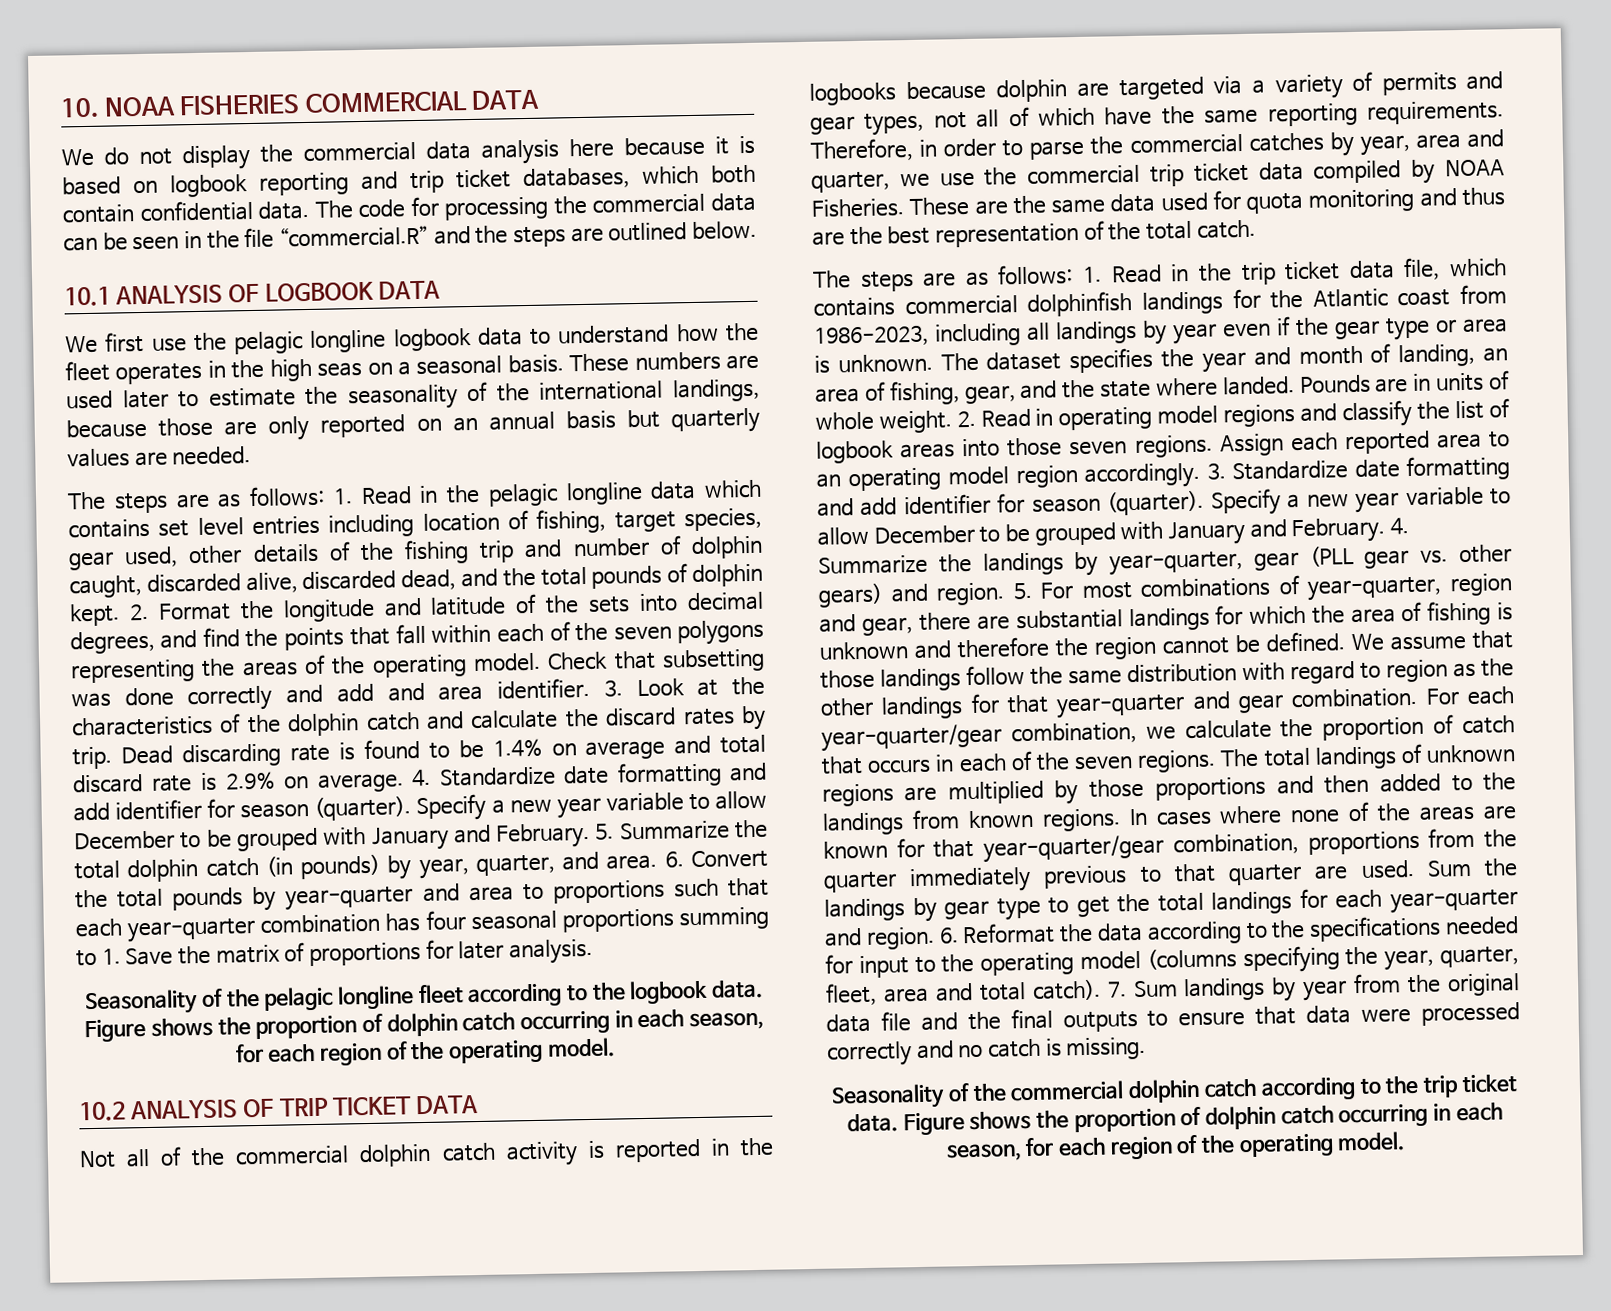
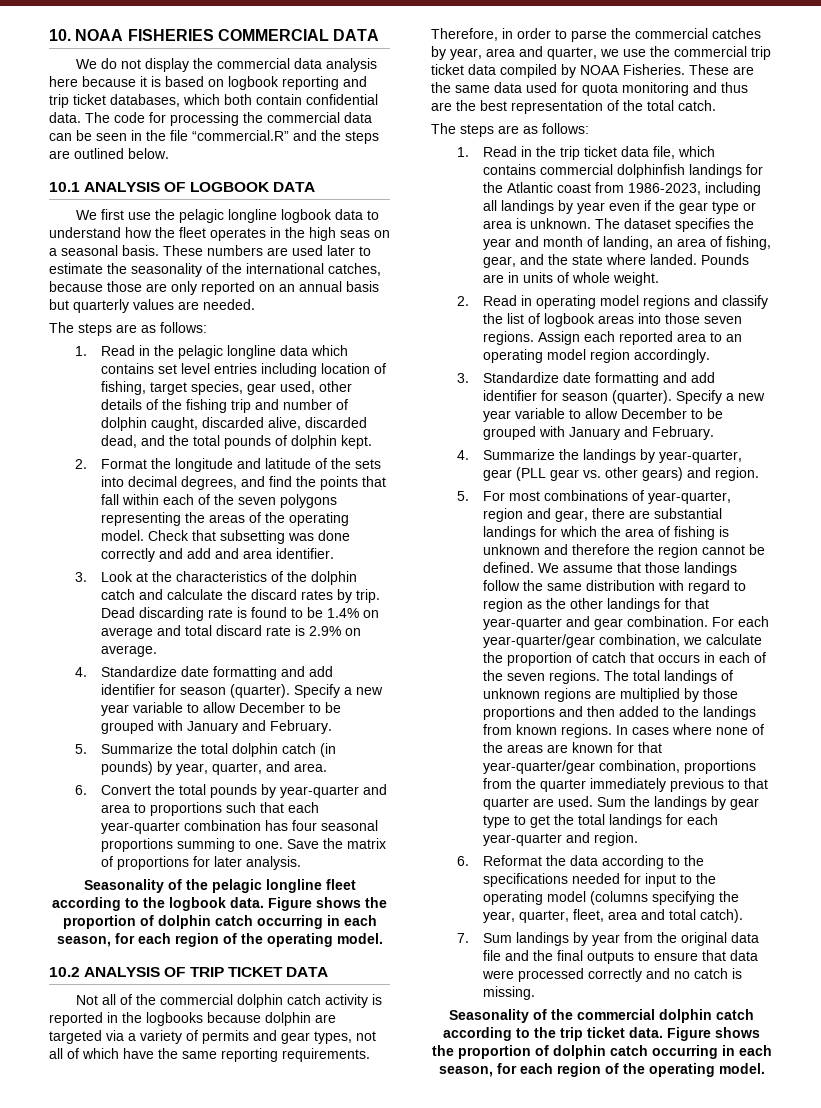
- These numbers are used later to estimate the seasonality of the international landings, because those are only reported on an annual basis but quarterly values are needed.
- The steps are as follows: 1. Read in the pelagic longline data which contains set level entries including location of fishing, target species, gear used, other details of the fishing trip and number of dolphin caught, discarded alive, discarded dead, and the total pounds of dolphin kept. 2. Format the longitude and latitude of the sets into decimal degrees, and find the points that fall within each of the seven polygons representing the areas of the operating model.
+ These numbers are used later to estimate the seasonality of the international catches, because those are only reported on an annual basis but quarterly values are needed.
+ The steps are as follows:
+ 1. Read in the pelagic longline data which contains set level entries including location of fishing, target species, gear used, other details of the fishing trip and number of dolphin caught, discarded alive, discarded dead, and the total pounds of dolphin kept.
+ 2. Format the longitude and latitude of the sets into decimal degrees, and find the points that fall within each of the seven polygons representing the areas of the operating model.
- Check that subsetting was done correctly and add and area identifier. 3. Look at the characteristics of the dolphin catch and calculate the discard rates by trip.
+ Check that subsetting was done correctly and add and area identifier.
+ 3. Look at the characteristics of the dolphin catch and calculate the discard rates by trip.
- Dead discarding rate is found to be 1.4% on average and total discard rate is 2.9% on average. 4. Standardize date formatting and add identifier for season (quarter). Specify a new year variable to allow December to be grouped with January and February. 5. Summarize the total dolphin catch (in pounds) by year, quarter, and area. 6. Convert the total pounds by year-quarter and area to proportions such that each year-quarter combination has four seasonal proportions summing to 1. Save the matrix of proportions for later analysis.
+ Dead discarding rate is found to be 1.4% on average and total discard rate is 2.9% on average.
+ 4. Standardize date formatting and add identifier for season (quarter). Specify a new year variable to allow December to be grouped with January and February.
+ 5. Summarize the total dolphin catch (in pounds) by year, quarter, and area.
+ 6. Convert the total pounds by year-quarter and area to proportions such that each year-quarter combination has four seasonal proportions summing to one. Save the matrix of proportions for later analysis.
  These are the same data used for quota monitoring and thus are the best representation of the total catch.
- The steps are as follows: 1. Read in the trip ticket data file, which contains commercial dolphinfish landings for the Atlantic coast from 1986-2023, including all landings by year even if the gear type or area is unknown.
+ The steps are as follows:
+ 1. Read in the trip ticket data file, which contains commercial dolphinfish landings for the Atlantic coast from 1986-2023, including all landings by year even if the gear type or area is unknown.
- Pounds are in units of whole weight. 2. Read in operating model regions and classify the list of logbook areas into those seven regions.
+ Pounds are in units of whole weight.
+ 2. Read in operating model regions and classify the list of logbook areas into those seven regions.
- Assign each reported area to an operating model region accordingly. 3. Standardize date formatting and add identifier for season (quarter). Specify a new year variable to allow December to be grouped with January and February. 4. Summarize the landings by year-quarter, gear (PLL gear vs. other gears) and region. 5. For most combinations of year-quarter, region and gear, there are substantial landings for which the area of fishing is unknown and therefore the region cannot be defined.
+ Assign each reported area to an operating model region accordingly.
+ 3. Standardize date formatting and add identifier for season (quarter). Specify a new year variable to allow December to be grouped with January and February.
+ 4. Summarize the landings by year-quarter, gear (PLL gear vs. other gears) and region.
+ 5. For most combinations of year-quarter, region and gear, there are substantial landings for which the area of fishing is unknown and therefore the region cannot be defined.
- Sum the landings by gear type to get the total landings for each year-quarter and region. 6. Reformat the data according to the specifications needed for input to the operating model (columns specifying the year, quarter, fleet, area and total catch). 7. Sum landings by year from the original data file and the final outputs to ensure that data were processed correctly and no catch is missing.
+ Sum the landings by gear type to get the total landings for each year-quarter and region.
+ 6. Reformat the data according to the specifications needed for input to the operating model (columns specifying the year, quarter, fleet, area and total catch).
+ 7. Sum landings by year from the original data file and the final outputs to ensure that data were processed correctly and no catch is missing.

